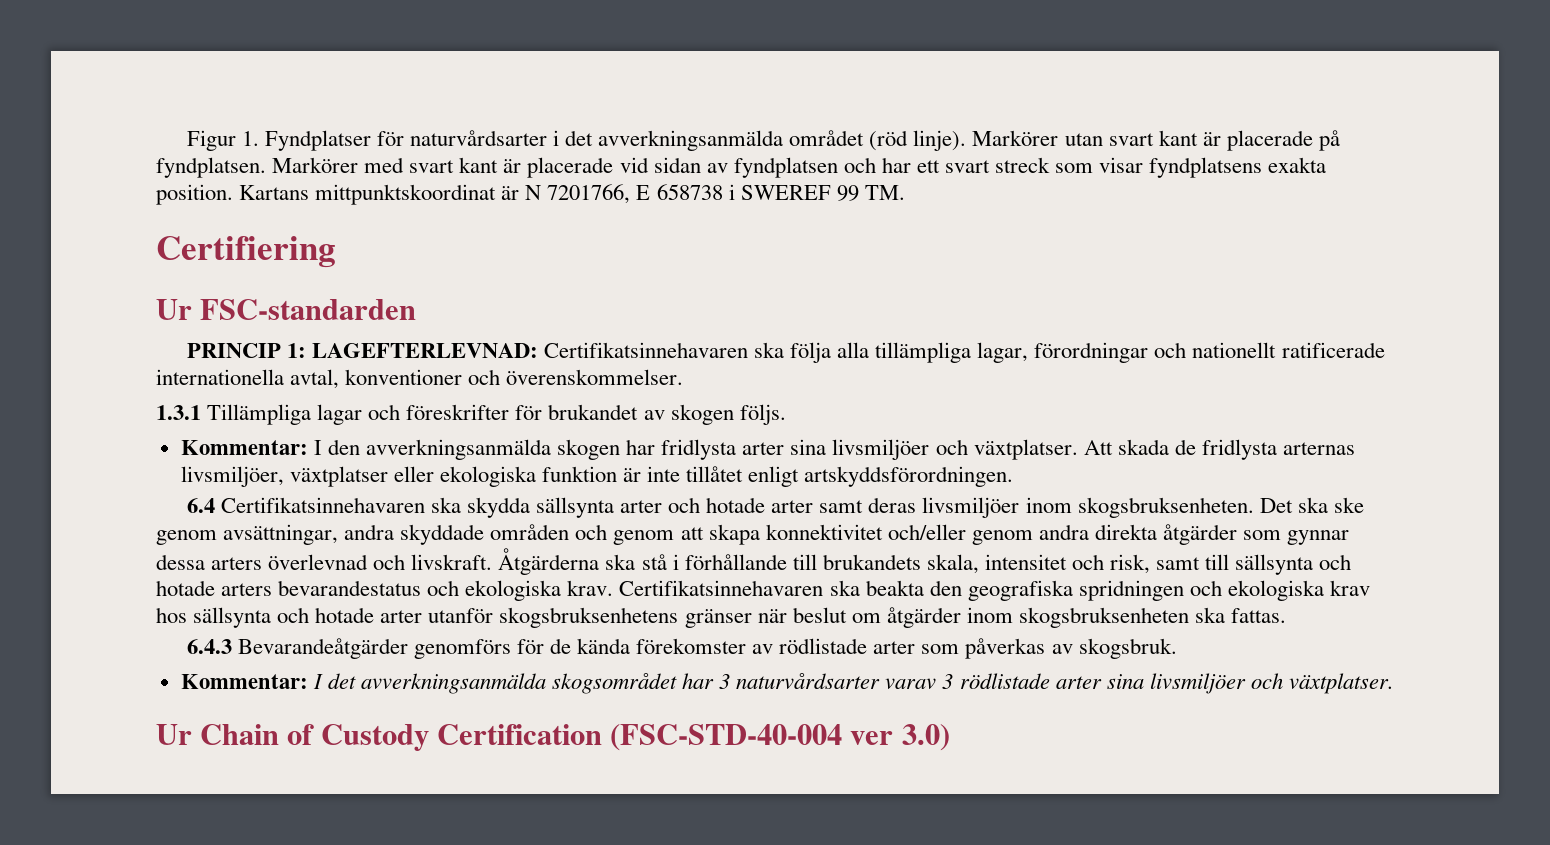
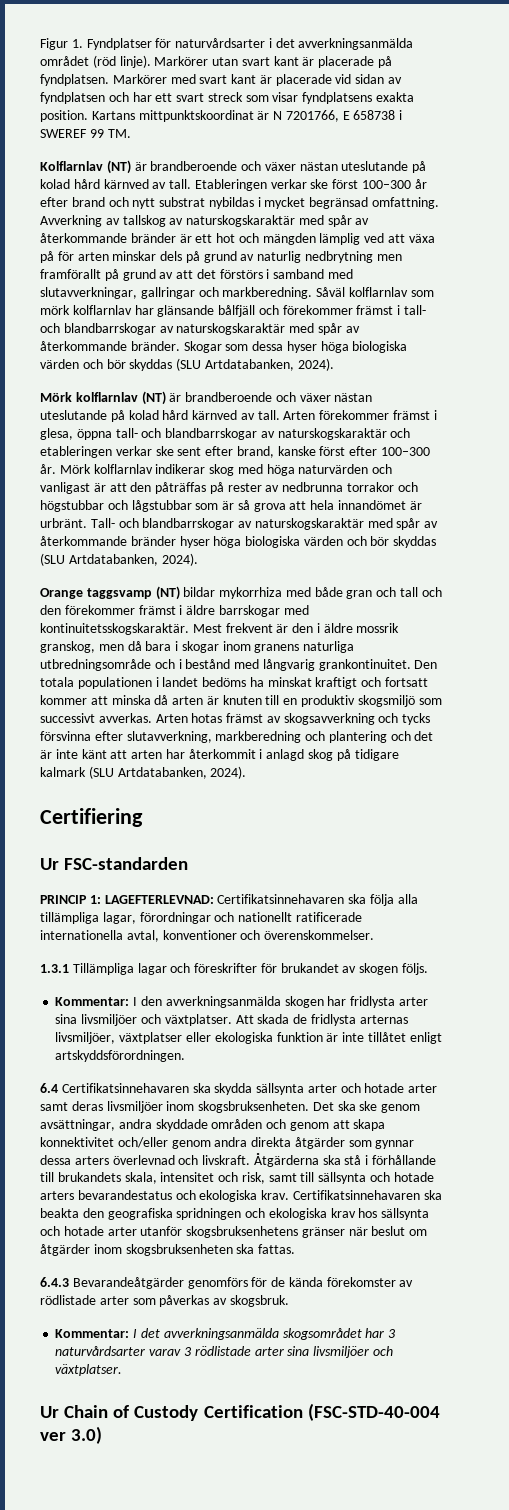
+ Kolflarnlav (NT) är brandberoende och växer nästan uteslutande på kolad hård kärnved av tall. Etableringen verkar ske först 100–300 år efter brand och nytt substrat nybildas i mycket begränsad omfattning. Avverkning av tallskog av naturskogskaraktär med spår av återkommande bränder är ett hot och mängden lämplig ved att växa på för arten minskar dels på grund av naturlig nedbrytning men framförallt på grund av att det förstörs i samband med slutavverkningar, gallringar och markberedning. Såväl kolflarnlav som mörk kolflarnlav har glänsande bålfjäll och förekommer främst i tall- och blandbarrskogar av naturskogskaraktär med spår av återkommande bränder. Skogar som dessa hyser höga biologiska värden och bör skyddas (SLU Artdatabanken, 2024).
+ Mörk kolflarnlav (NT) är brandberoende och växer nästan uteslutande på kolad hård kärnved av tall. Arten förekommer främst i glesa, öppna tall- och blandbarrskogar av naturskogskaraktär och etableringen verkar ske sent efter brand, kanske först efter 100–300 år. Mörk kolflarnlav indikerar skog med höga naturvärden och vanligast är att den påträffas på rester av nedbrunna torrakor och högstubbar och lågstubbar som är så grova att hela innandömet är urbränt. Tall- och blandbarrskogar av naturskogskaraktär med spår av återkommande bränder hyser höga biologiska värden och bör skyddas (SLU Artdatabanken, 2024).
+ Orange taggsvamp (NT) bildar mykorrhiza med både gran och tall och den förekommer främst i äldre barrskogar med kontinuitetsskogskaraktär. Mest frekvent är den i äldre mossrik granskog, men då bara i skogar inom granens naturliga utbredningsområde och i bestånd med långvarig grankontinuitet. Den totala populationen i landet bedöms ha minskat kraftigt och fortsatt kommer att minska då arten är knuten till en produktiv skogsmiljö som successivt avverkas. Arten hotas främst av skogsavverkning och tycks försvinna efter slutavverkning, markberedning och plantering och det är inte känt att arten har återkommit i anlagd skog på tidigare kalmark (SLU Artdatabanken, 2024).

